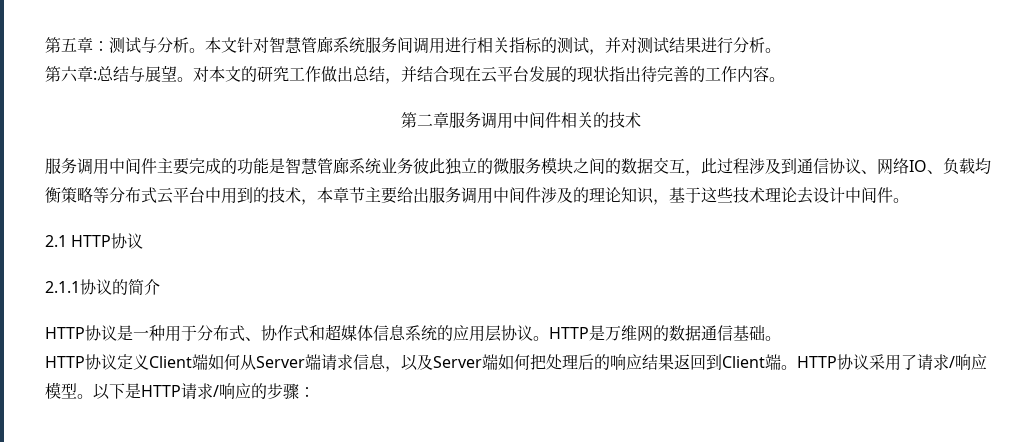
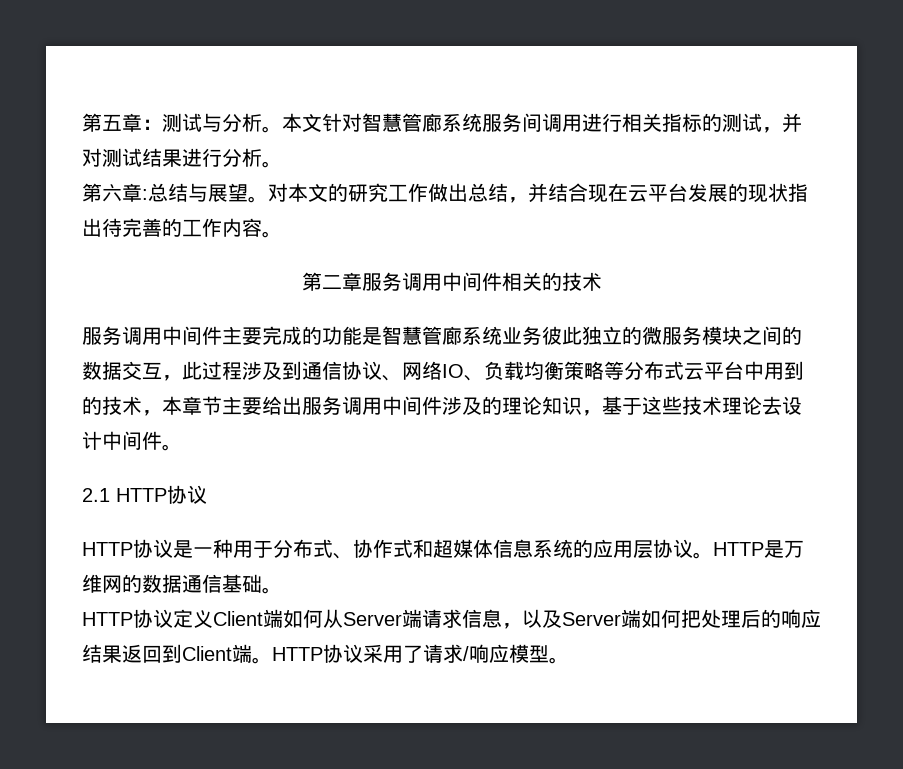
- 2.1.1协议的简介
- 以下是HTTP请求/响应的步骤：

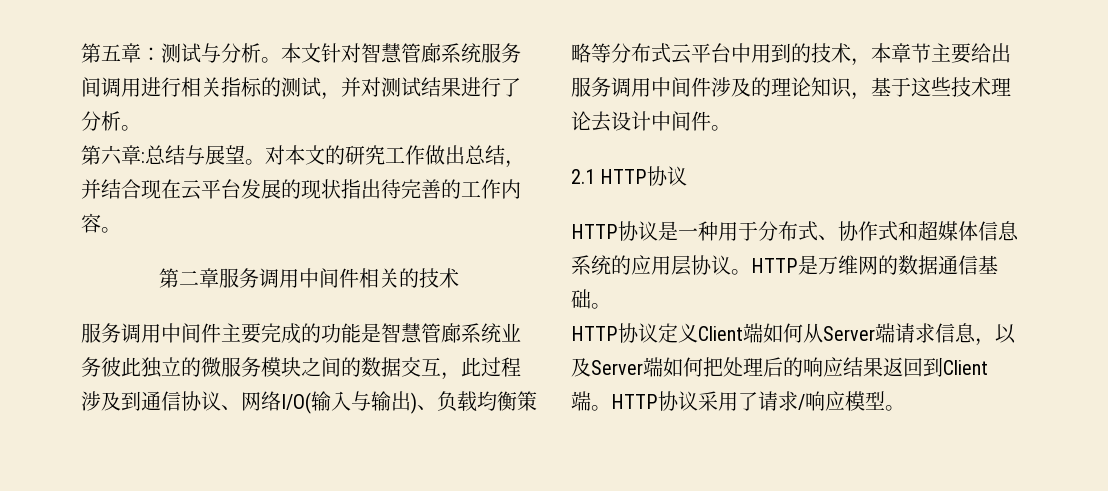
- 本文针对智慧管廊系统服务间调用进行相关指标的测试，并对测试结果进行分析。
+ 本文针对智慧管廊系统服务间调用进行相关指标的测试，并对测试结果进行了分析。
- 服务调用中间件主要完成的功能是智慧管廊系统业务彼此独立的微服务模块之间的数据交互，此过程涉及到通信协议、网络IO、负载均衡策略等分布式云平台中用到的技术，本章节主要给出服务调用中间件涉及的理论知识，基于这些技术理论去设计中间件。
+ 服务调用中间件主要完成的功能是智慧管廊系统业务彼此独立的微服务模块之间的数据交互，此过程涉及到通信协议、网络I/O(输入与输出)、负载均衡策略等分布式云平台中用到的技术，本章节主要给出服务调用中间件涉及的理论知识，基于这些技术理论去设计中间件。

